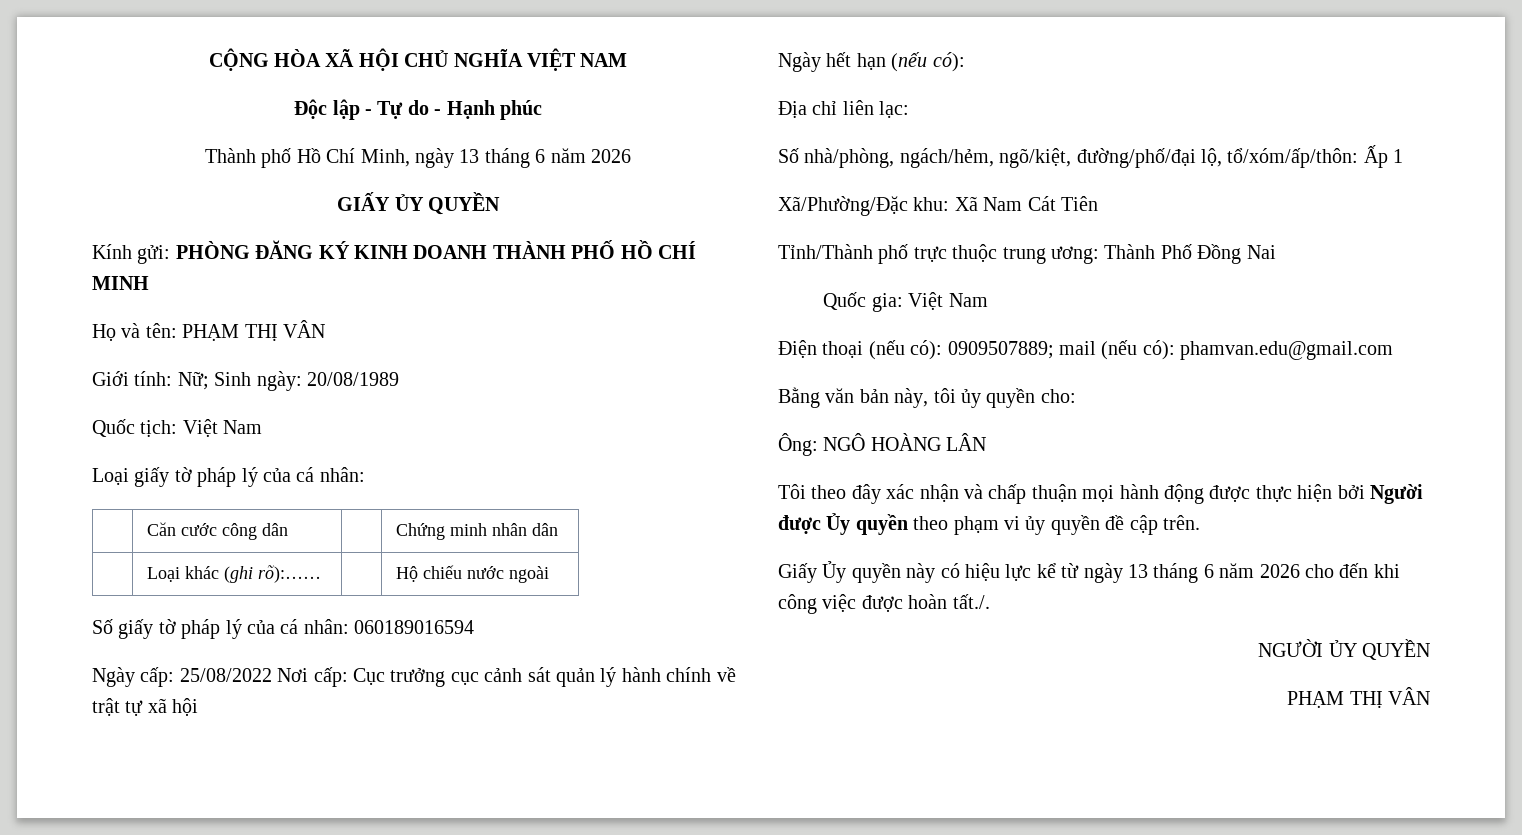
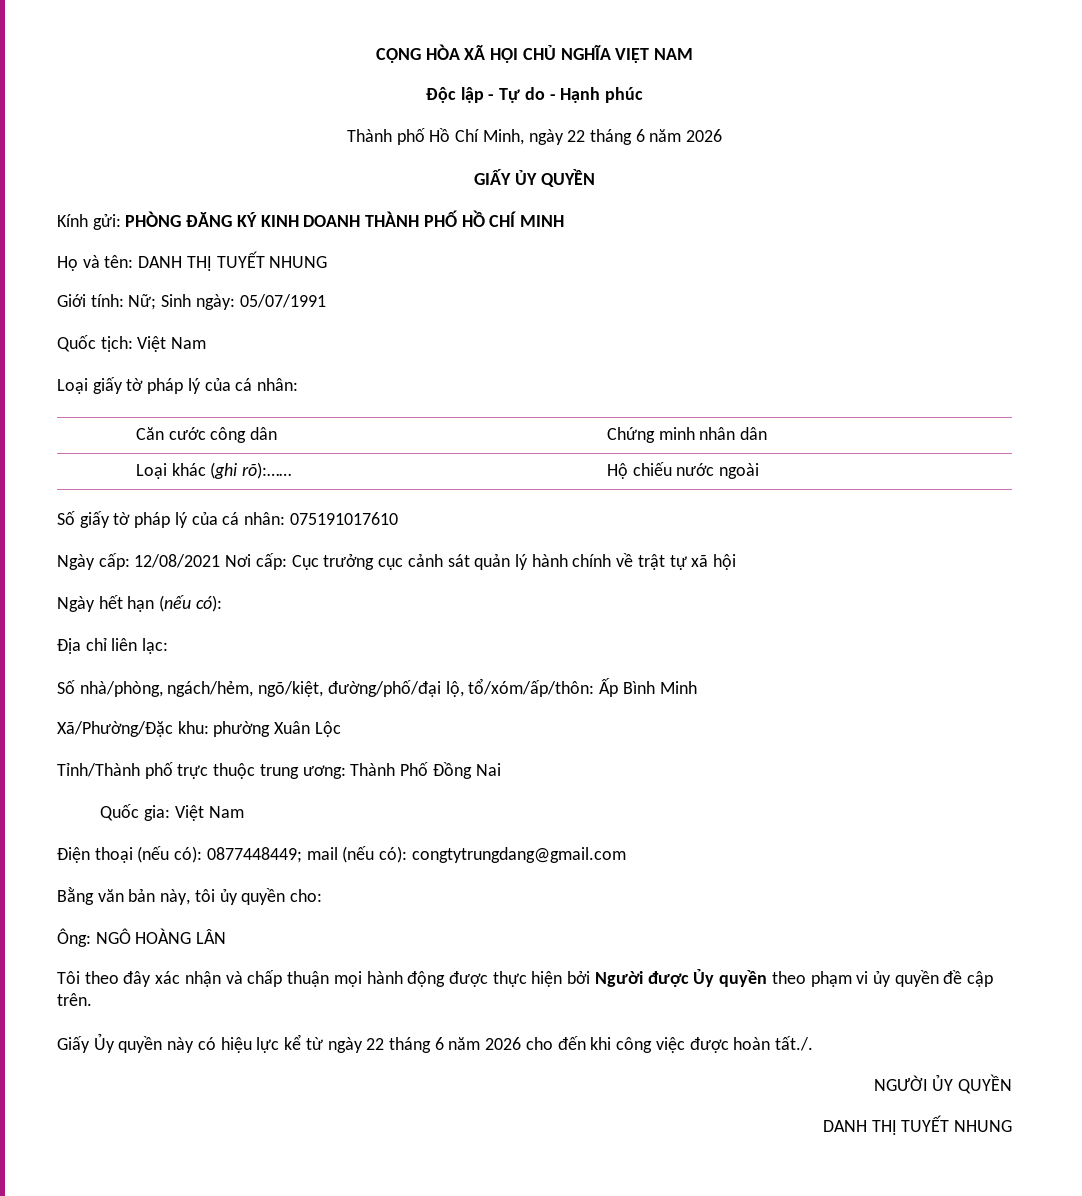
- Thành phố Hồ Chí Minh, ngày 13 tháng 6 năm 2026
+ Thành phố Hồ Chí Minh, ngày 22 tháng 6 năm 2026
- Họ và tên: PHẠM THỊ VÂN
+ Họ và tên: DANH THỊ TUYẾT NHUNG
- Giới tính: Nữ; Sinh ngày: 20/08/1989
+ Giới tính: Nữ; Sinh ngày: 05/07/1991
- Số giấy tờ pháp lý của cá nhân: 060189016594
+ Số giấy tờ pháp lý của cá nhân: 075191017610
- Ngày cấp: 25/08/2022 Nơi cấp: Cục trưởng cục cảnh sát quản lý hành chính về trật tự xã hội
+ Ngày cấp: 12/08/2021 Nơi cấp: Cục trưởng cục cảnh sát quản lý hành chính về trật tự xã hội
- Số nhà/phòng, ngách/hẻm, ngõ/kiệt, đường/phố/đại lộ, tổ/xóm/ấp/thôn: Ấp 1
+ Số nhà/phòng, ngách/hẻm, ngõ/kiệt, đường/phố/đại lộ, tổ/xóm/ấp/thôn: Ấp Bình Minh
- Xã/Phường/Đặc khu: Xã Nam Cát Tiên
+ Xã/Phường/Đặc khu: phường Xuân Lộc
- Điện thoại (nếu có): 0909507889; mail (nếu có): phamvan.edu@gmail.com
+ Điện thoại (nếu có): 0877448449; mail (nếu có): congtytrungdang@gmail.com
- Giấy Ủy quyền này có hiệu lực kể từ ngày 13 tháng 6 năm 2026 cho đến khi công việc được hoàn tất./.
+ Giấy Ủy quyền này có hiệu lực kể từ ngày 22 tháng 6 năm 2026 cho đến khi công việc được hoàn tất./.
  NGƯỜI ỦY QUYỀN
- PHẠM THỊ VÂN
+ DANH THỊ TUYẾT NHUNG

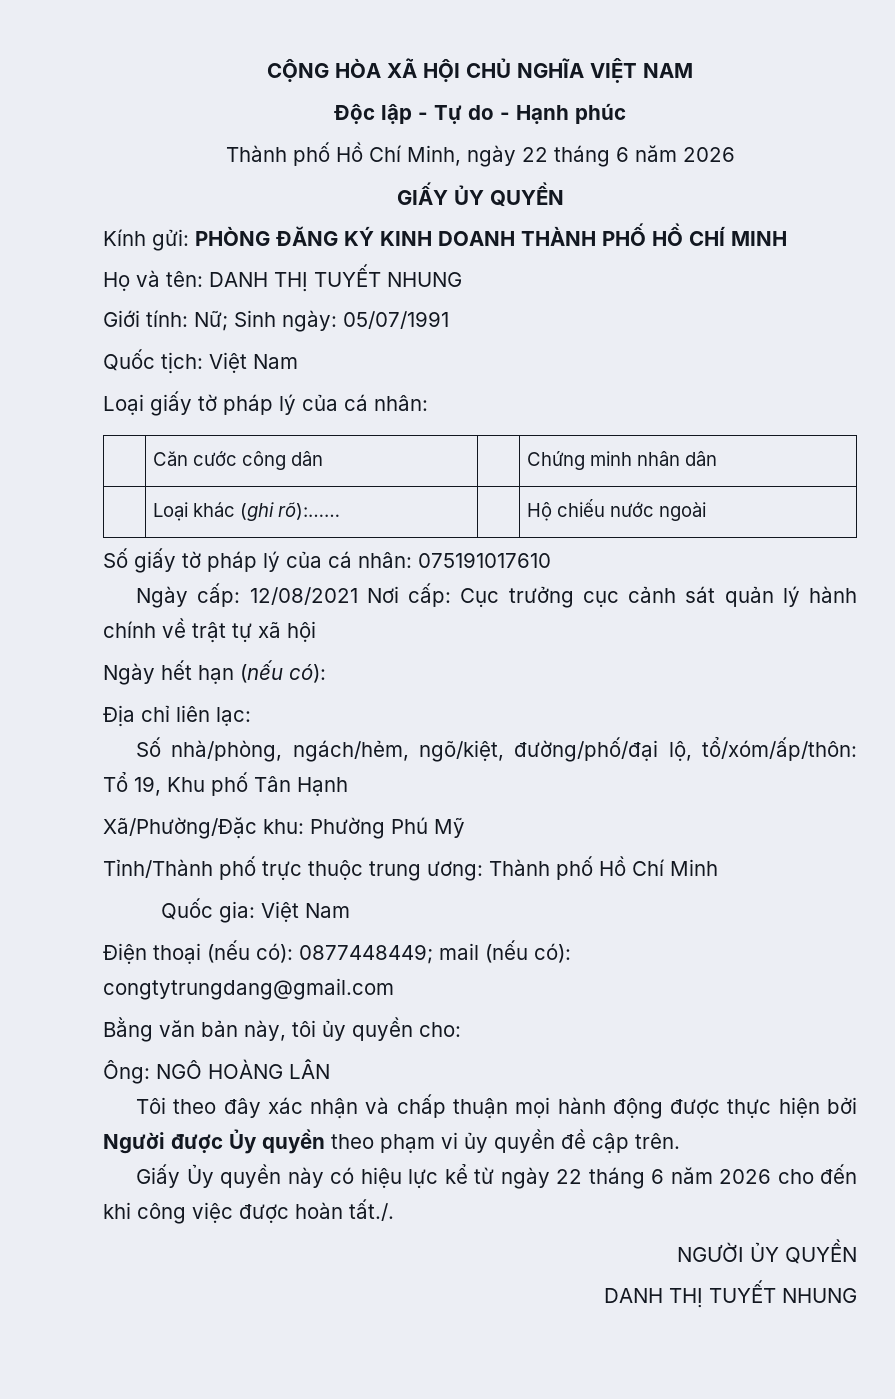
- Số nhà/phòng, ngách/hẻm, ngõ/kiệt, đường/phố/đại lộ, tổ/xóm/ấp/thôn: Ấp Bình Minh
+ Số nhà/phòng, ngách/hẻm, ngõ/kiệt, đường/phố/đại lộ, tổ/xóm/ấp/thôn: Tổ 19, Khu phố Tân Hạnh
- Xã/Phường/Đặc khu: phường Xuân Lộc
+ Xã/Phường/Đặc khu: Phường Phú Mỹ
- Tỉnh/Thành phố trực thuộc trung ương: Thành Phố Đồng Nai
+ Tỉnh/Thành phố trực thuộc trung ương: Thành phố Hồ Chí Minh

